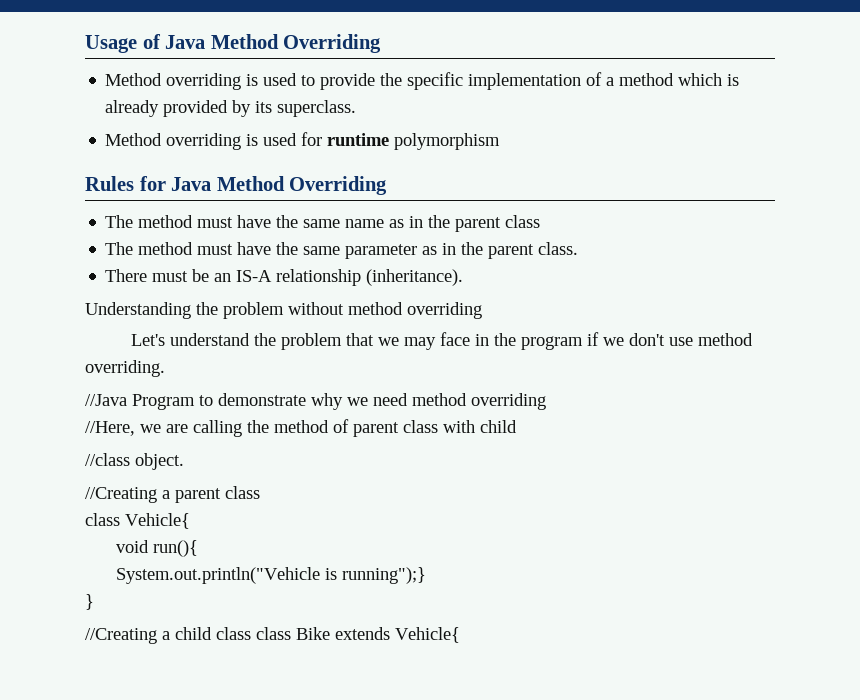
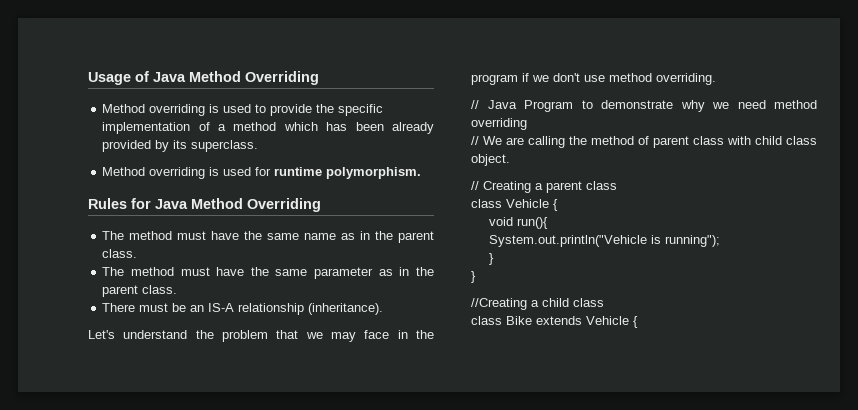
- Method overriding is used to provide the specific implementation of a method which is already provided by its superclass.
+ Method overriding is used to provide the specific implementation of a method which has been already provided by its superclass.
- Method overriding is used for runtime polymorphism
+ Method overriding is used for runtime polymorphism.
- The method must have the same name as in the parent class
+ The method must have the same name as in the parent class.
- Understanding the problem without method overriding
- //Java Program to demonstrate why we need method overriding
+ // Java Program to demonstrate why we need method overriding
- //Here, we are calling the method of parent class with child
- //class object.
+ // We are calling the method of parent class with child class object.
- //Creating a parent class
+ // Creating a parent class
- class Vehicle{
+ class Vehicle {
- System.out.println("Vehicle is running");}
+ System.out.println("Vehicle is running");
+ }
- //Creating a child class class Bike extends Vehicle{
+ //Creating a child class
+ class Bike extends Vehicle {

